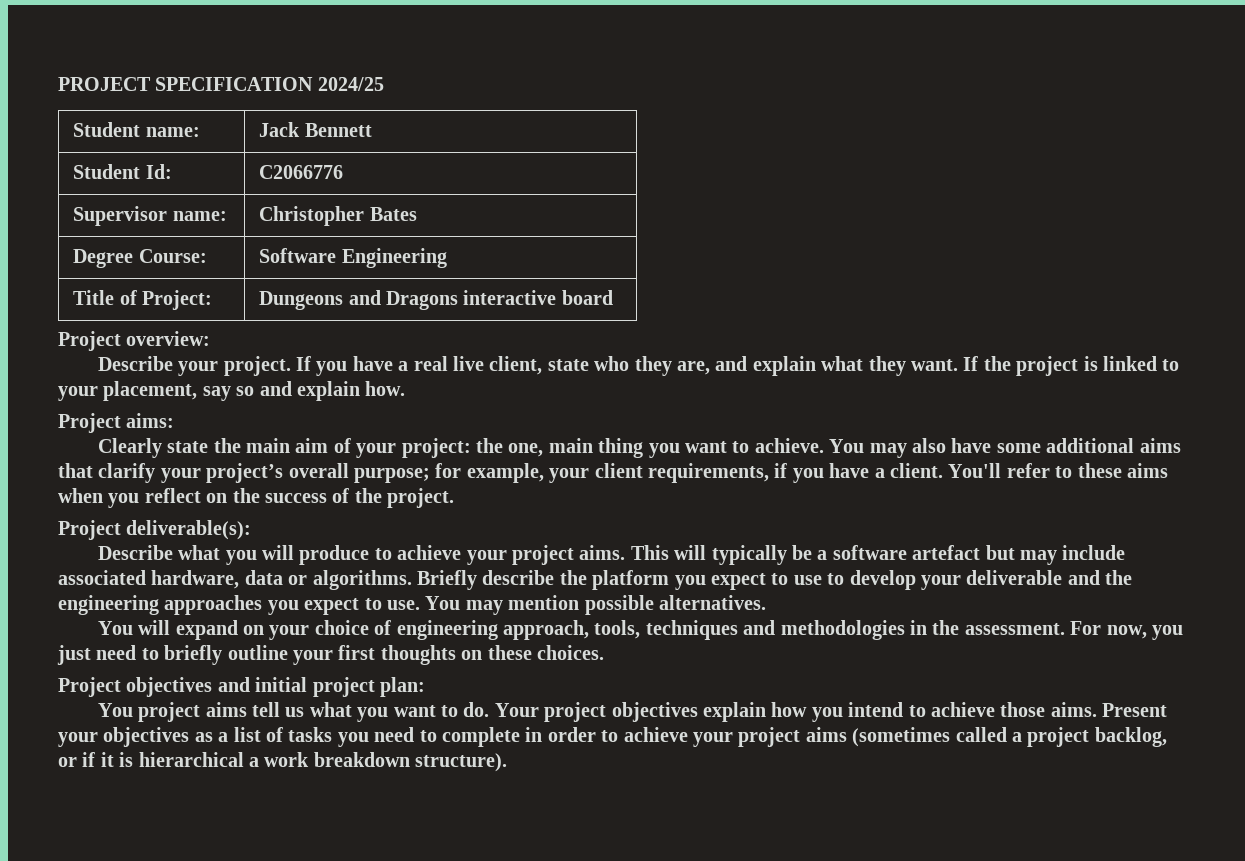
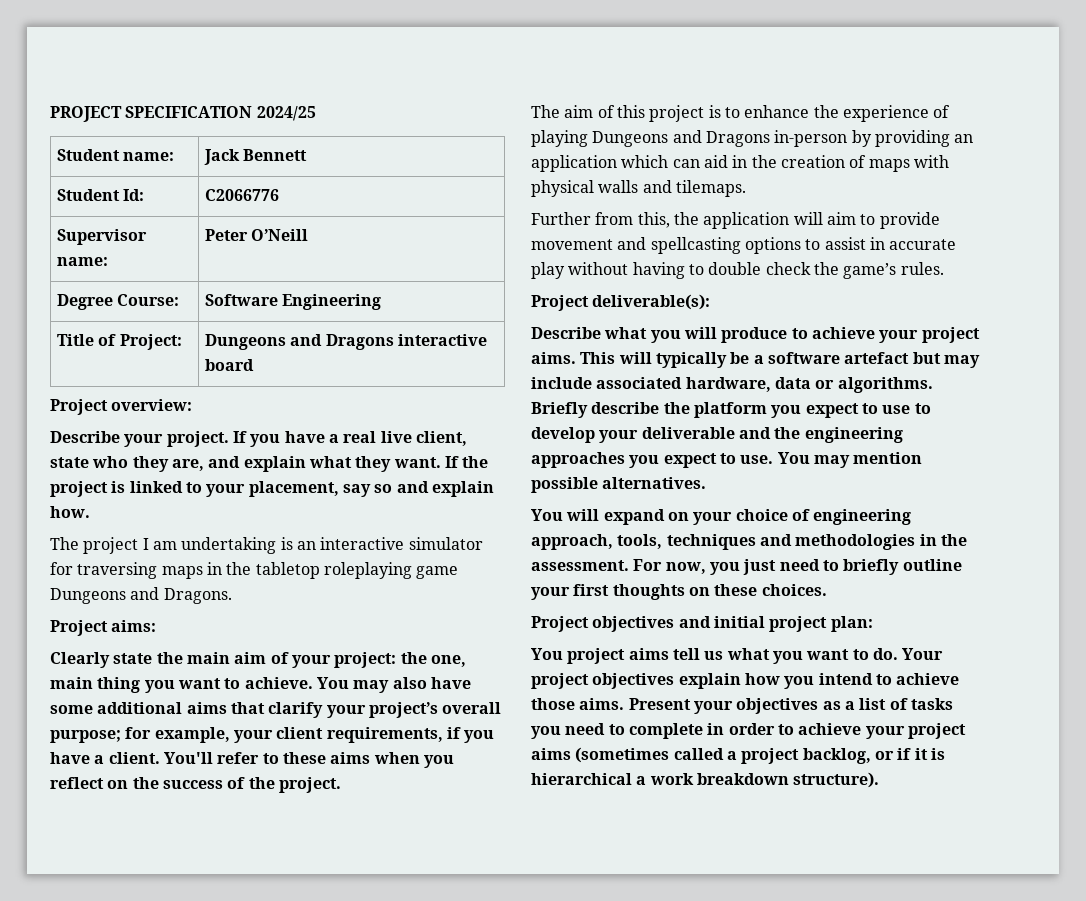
- Supervisor name: | Christopher Bates
+ Supervisor name: | Peter O’Neill
+ The project I am undertaking is an interactive simulator for traversing maps in the tabletop roleplaying game Dungeons and Dragons.
+ The aim of this project is to enhance the experience of playing Dungeons and Dragons in-person by providing an application which can aid in the creation of maps with physical walls and tilemaps.
+ Further from this, the application will aim to provide movement and spellcasting options to assist in accurate play without having to double check the game’s rules.

